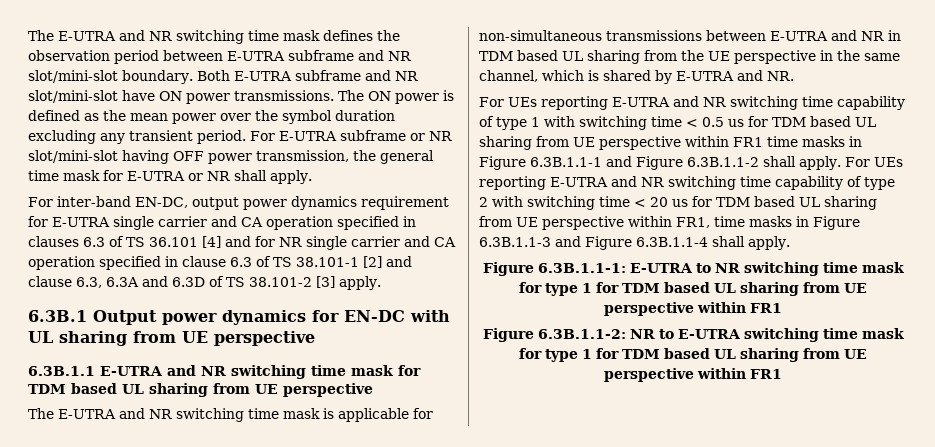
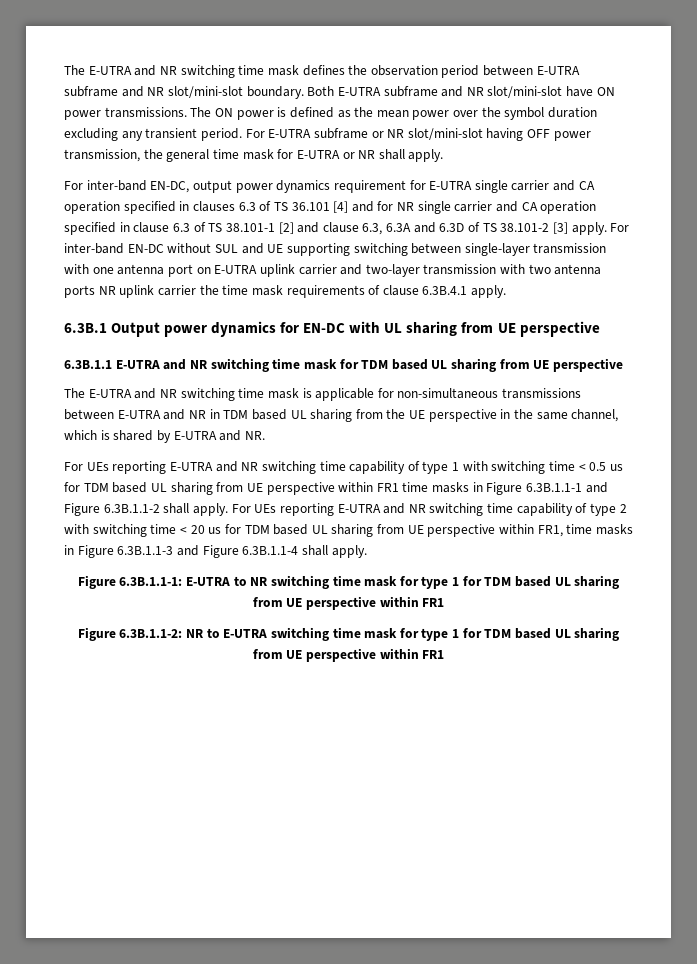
+ For inter-band EN-DC without SUL and UE supporting switching between single-layer transmission with one antenna port on E-UTRA uplink carrier and two-layer transmission with two antenna ports NR uplink carrier the time mask requirements of clause 6.3B.4.1 apply.

